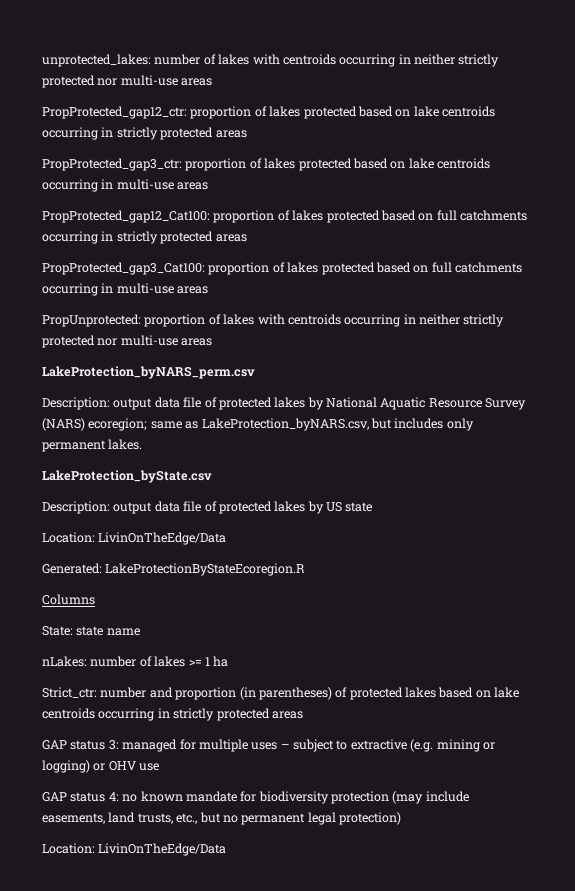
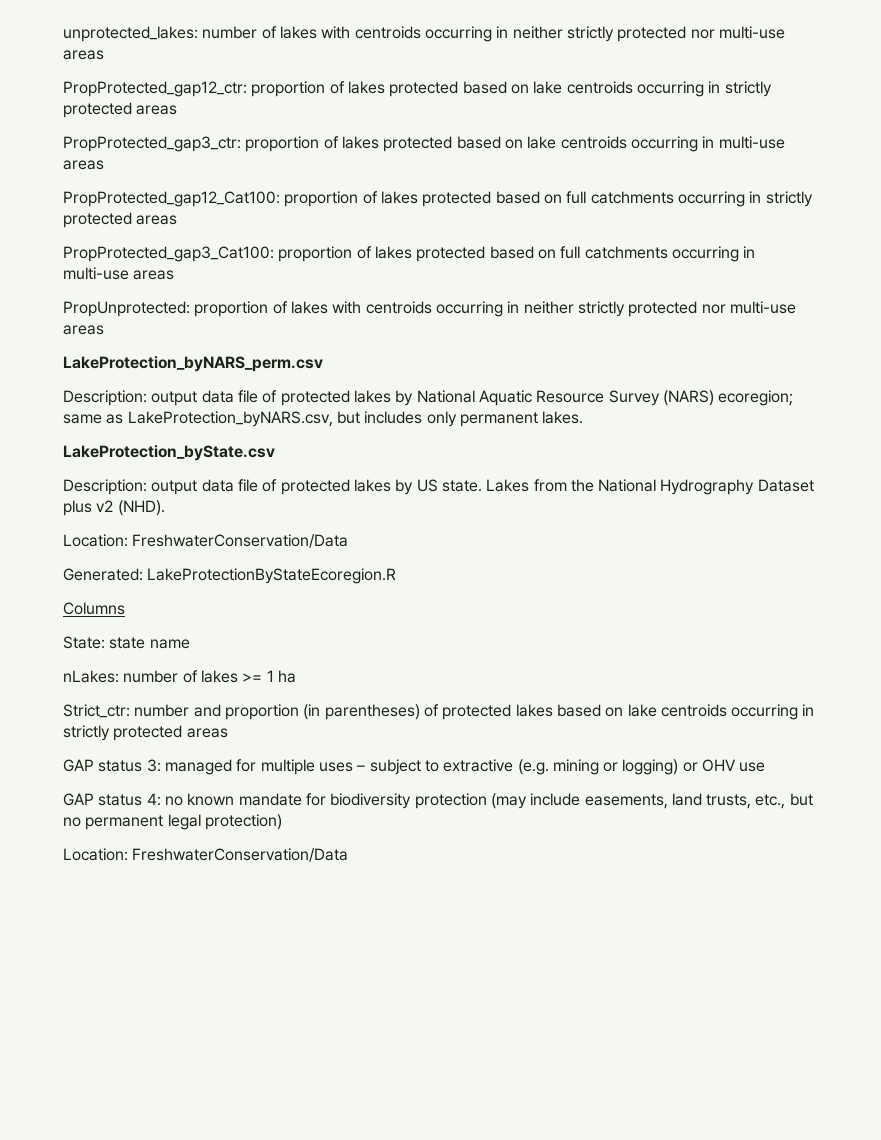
- Description: output data file of protected lakes by US state
- Location: LivinOnTheEdge/Data
+ Description: output data file of protected lakes by US state. Lakes from the National Hydrography Dataset plus v2 (NHD).
+ Location: FreshwaterConservation/Data
  GAP status 4: no known mandate for biodiversity protection (may include easements, land trusts, etc., but no permanent legal protection)
- Location: LivinOnTheEdge/Data
+ Location: FreshwaterConservation/Data

